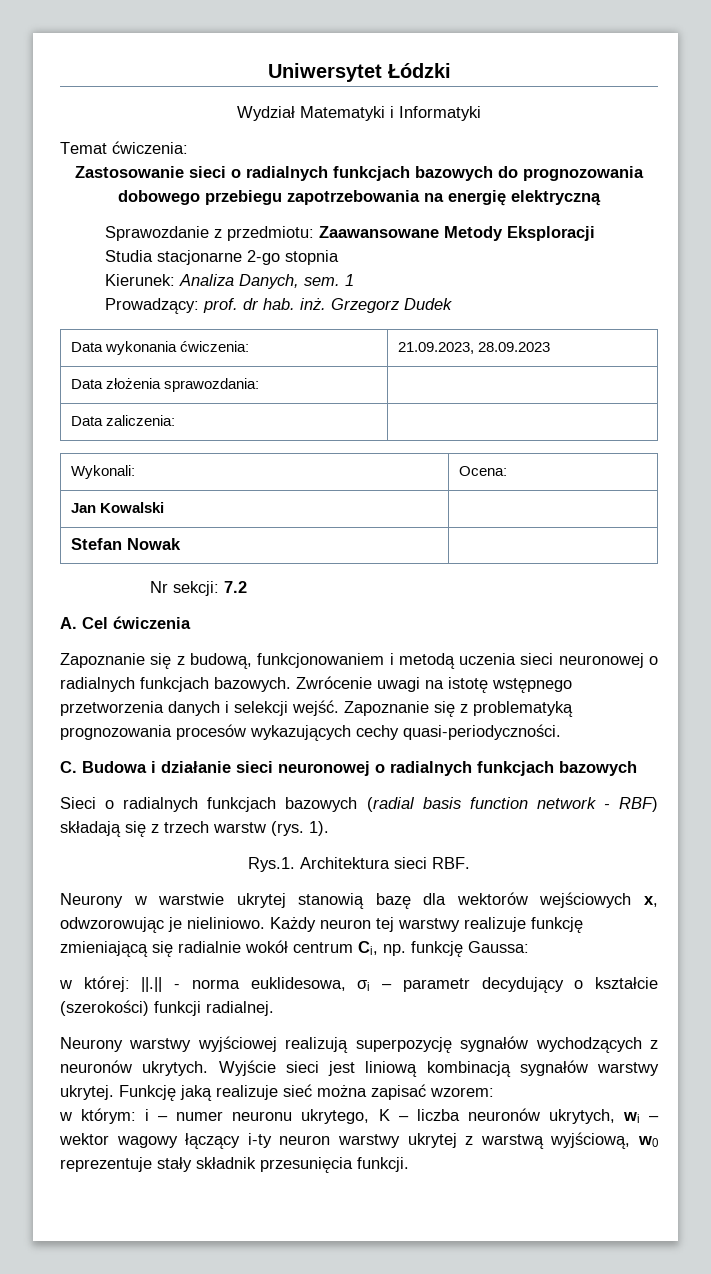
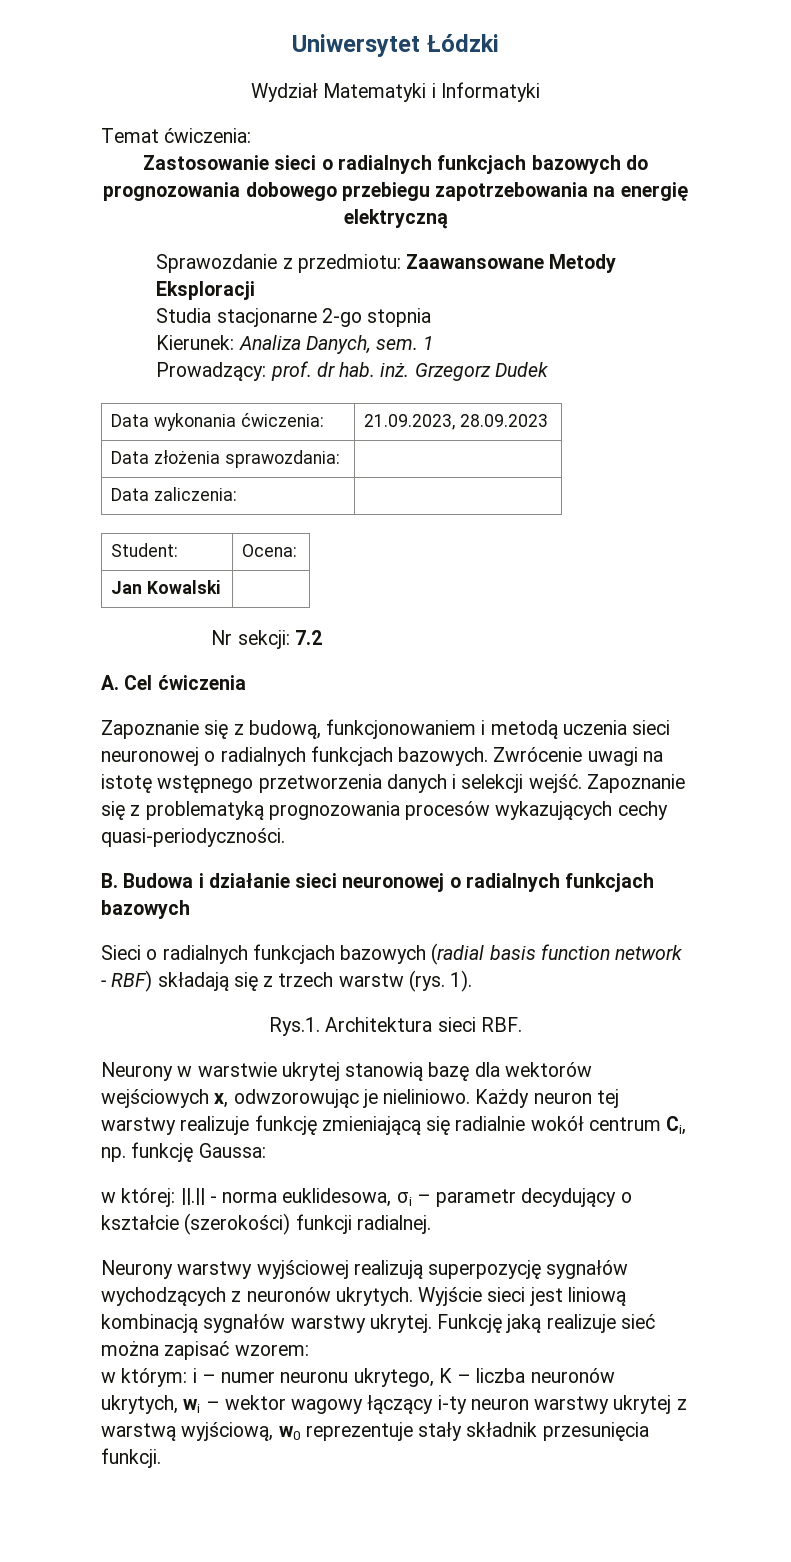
- Wykonali: | Ocena:
+ Student: | Ocena:
- Stefan Nowak |
- C. Budowa i działanie sieci neuronowej o radialnych funkcjach bazowych
+ B. Budowa i działanie sieci neuronowej o radialnych funkcjach bazowych

